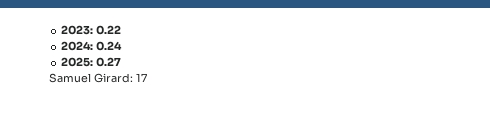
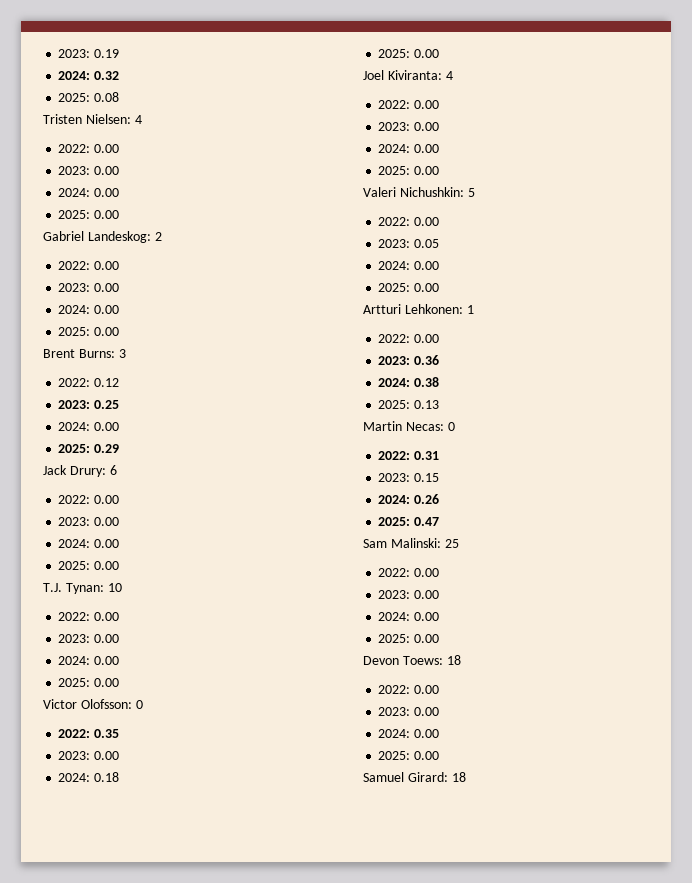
- 2023: 0.22
- 2024: 0.24
- 2025: 0.27
+ 2023: 0.19
+ 2024: 0.32
+ 2025: 0.08
+ Tristen Nielsen: 4
+ 2022: 0.00
+ 2023: 0.00
+ 2024: 0.00
+ 2025: 0.00
+ Gabriel Landeskog: 2
+ 2022: 0.00
+ 2023: 0.00
+ 2024: 0.00
+ 2025: 0.00
+ Brent Burns: 3
+ 2022: 0.12
+ 2023: 0.25
+ 2024: 0.00
+ 2025: 0.29
+ Jack Drury: 6
+ 2022: 0.00
+ 2023: 0.00
+ 2024: 0.00
+ 2025: 0.00
+ T.J. Tynan: 10
+ 2022: 0.00
+ 2023: 0.00
+ 2024: 0.00
+ 2025: 0.00
+ Victor Olofsson: 0
+ 2022: 0.35
+ 2023: 0.00
+ 2024: 0.18
+ 2025: 0.00
+ Joel Kiviranta: 4
+ 2022: 0.00
+ 2023: 0.00
+ 2024: 0.00
+ 2025: 0.00
+ Valeri Nichushkin: 5
+ 2022: 0.00
+ 2023: 0.05
+ 2024: 0.00
+ 2025: 0.00
+ Artturi Lehkonen: 1
+ 2022: 0.00
+ 2023: 0.36
+ 2024: 0.38
+ 2025: 0.13
+ Martin Necas: 0
+ 2022: 0.31
+ 2023: 0.15
+ 2024: 0.26
+ 2025: 0.47
+ Sam Malinski: 25
+ 2022: 0.00
+ 2023: 0.00
+ 2024: 0.00
+ 2025: 0.00
+ Devon Toews: 18
+ 2022: 0.00
+ 2023: 0.00
+ 2024: 0.00
+ 2025: 0.00
- Samuel Girard: 17
+ Samuel Girard: 18

